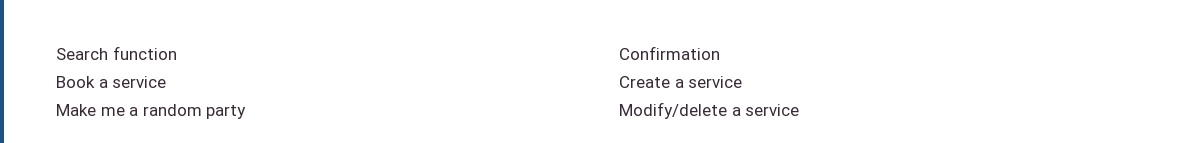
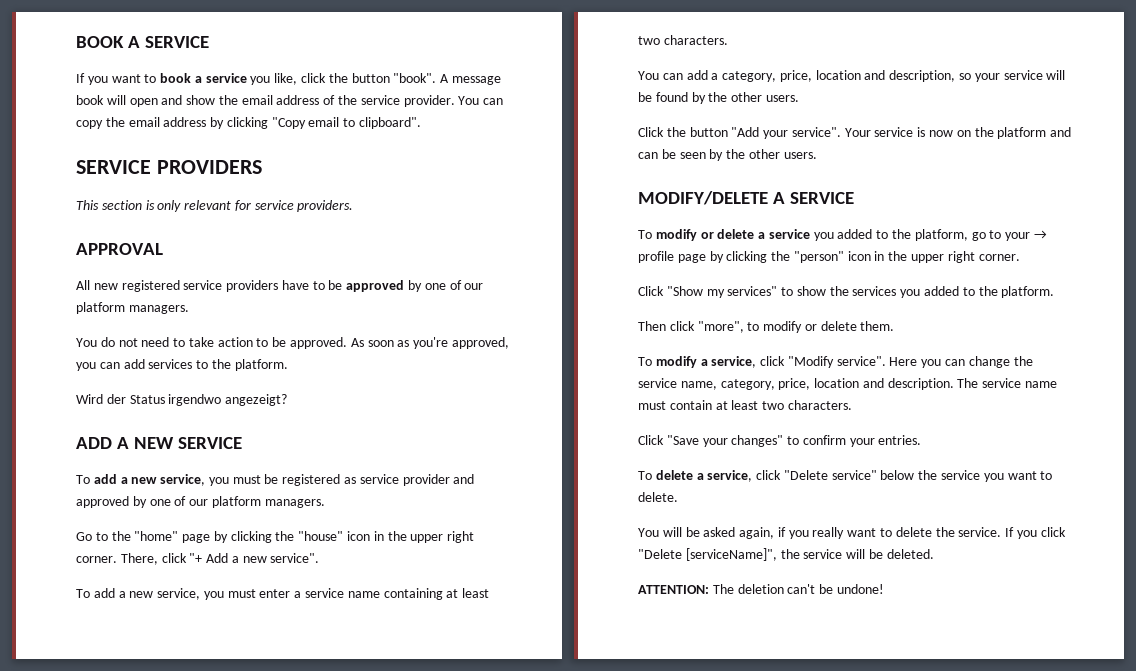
- Search function
- Book a service
- Make me a random party
- Confirmation
- Create a service
- Modify/delete a service
+ BOOK A SERVICE
+ If you want to book a service you like, click the button "book". A message book will open and show the email address of the service provider. You can copy the email address by clicking "Copy email to clipboard".
+ SERVICE PROVIDERS
+ This section is only relevant for service providers.
+ APPROVAL
+ All new registered service providers have to be approved by one of our platform managers.
+ You do not need to take action to be approved. As soon as you're approved, you can add services to the platform.
+ Wird der Status irgendwo angezeigt?
+ ADD A NEW SERVICE
+ To add a new service, you must be registered as service provider and approved by one of our platform managers.
+ Go to the "home" page by clicking the "house" icon in the upper right corner. There, click "+ Add a new service".
+ To add a new service, you must enter a service name containing at least two characters.
+ You can add a category, price, location and description, so your service will be found by the other users.
+ Click the button "Add your service". Your service is now on the platform and can be seen by the other users.
+ MODIFY/DELETE A SERVICE
+ To modify or delete a service you added to the platform, go to your → profile page by clicking the "person" icon in the upper right corner.
+ Click "Show my services" to show the services you added to the platform.
+ Then click "more", to modify or delete them.
+ To modify a service, click "Modify service". Here you can change the service name, category, price, location and description. The service name must contain at least two characters.
+ Click "Save your changes" to confirm your entries.
+ To delete a service, click "Delete service" below the service you want to delete.
+ You will be asked again, if you really want to delete the service. If you click "Delete [serviceName]", the service will be deleted.
+ ATTENTION: The deletion can't be undone!

